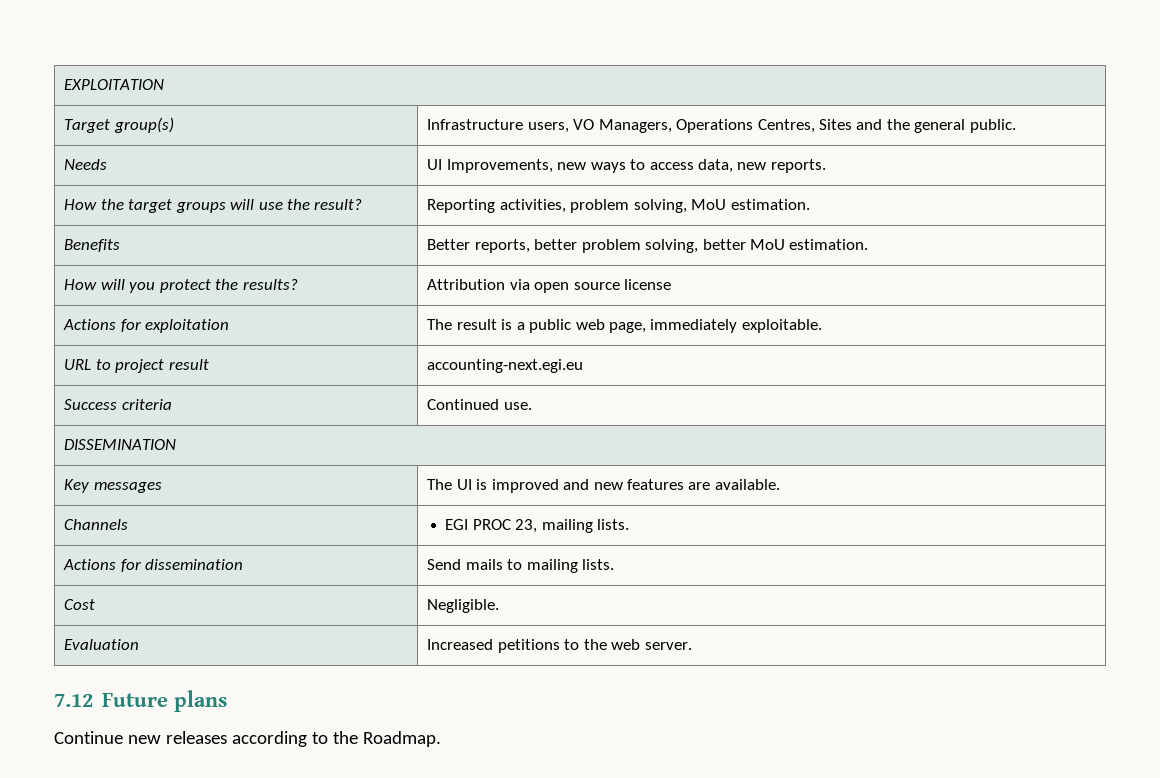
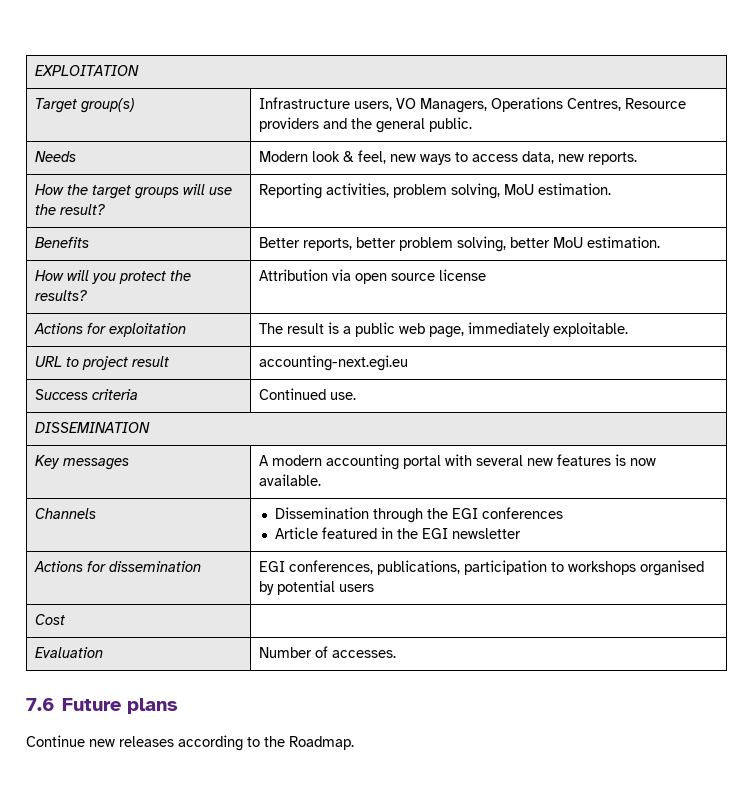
- Target group(s) | Infrastructure users, VO Managers, Operations Centres, Sites and the general public.
+ Target group(s) | Infrastructure users, VO Managers, Operations Centres, Resource providers and the general public.
- Needs | UI Improvements, new ways to access data, new reports.
+ Needs | Modern look & feel, new ways to access data, new reports.
- Key messages | The UI is improved and new features are available.
- Channels | EGI PROC 23, mailing lists.
- Actions for dissemination | Send mails to mailing lists.
+ Key messages | A modern accounting portal with several new features is now available.
+ Channels | Dissemination through the EGI conferences
+ Article featured in the EGI newsletter
+ Actions for dissemination | EGI conferences, publications, participation to workshops organised by potential users
- Cost | Negligible.
+ Cost |
- Evaluation | Increased petitions to the web server.
- 7.12 Future plans
+ Evaluation | Number of accesses.
+ 7.6 Future plans

